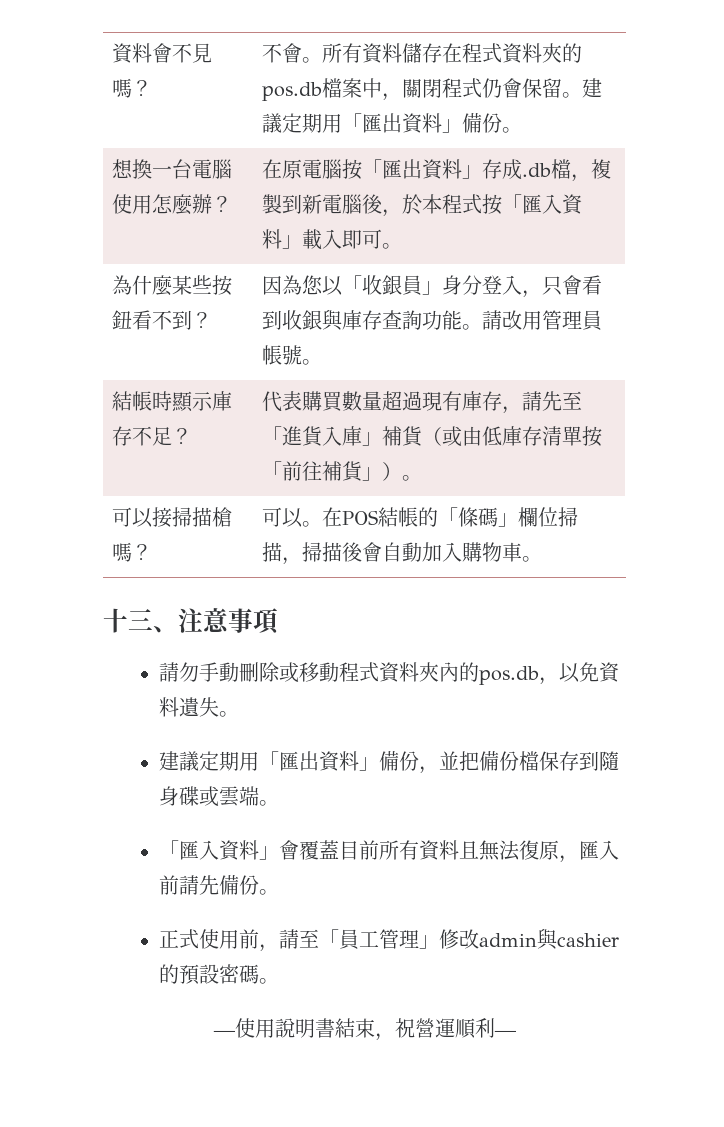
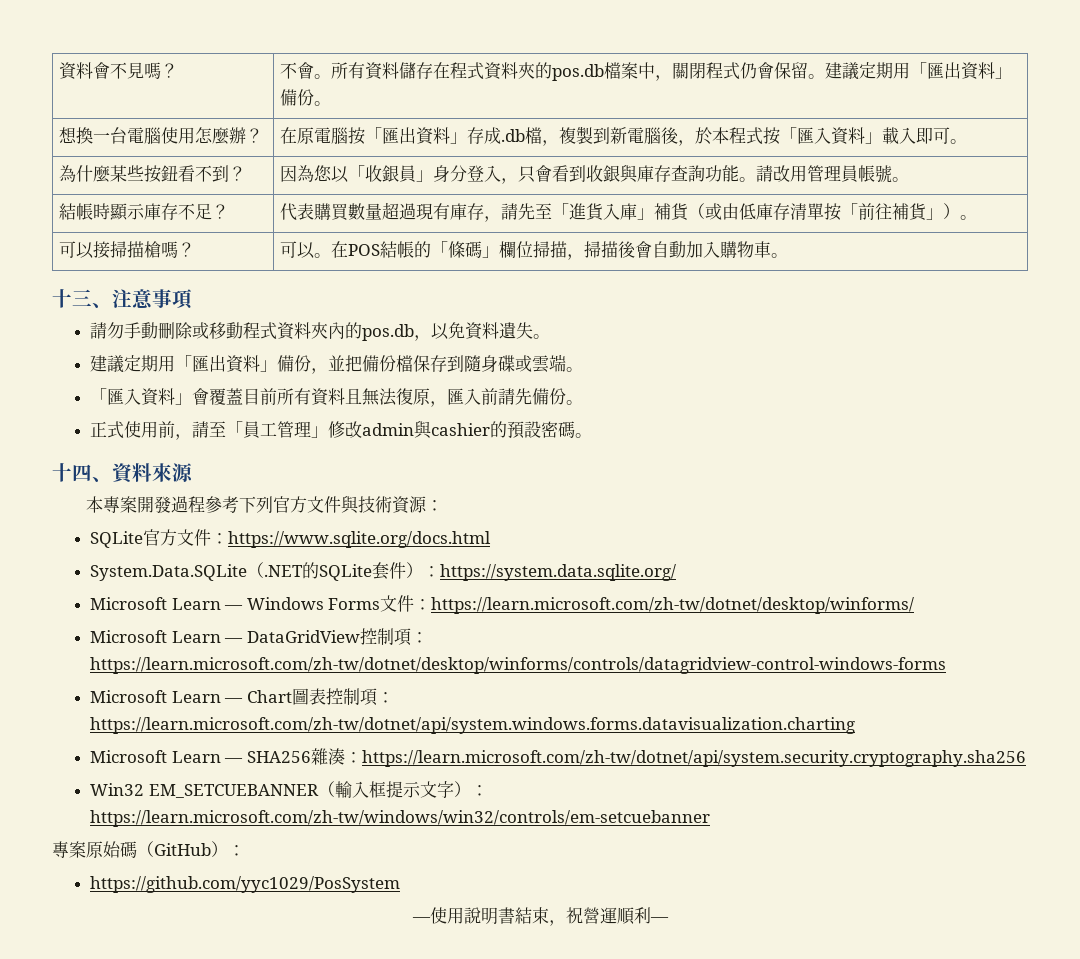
+ 十四、資料來源
+ 本專案開發過程參考下列官方文件與技術資源：
+ SQLite官方文件：https://www.sqlite.org/docs.html
+ System.Data.SQLite（.NET的SQLite套件）：https://system.data.sqlite.org/
+ Microsoft Learn — Windows Forms文件：https://learn.microsoft.com/zh-tw/dotnet/desktop/winforms/
+ Microsoft Learn — DataGridView控制項：https://learn.microsoft.com/zh-tw/dotnet/desktop/winforms/controls/datagridview-control-windows-forms
+ Microsoft Learn — Chart圖表控制項：https://learn.microsoft.com/zh-tw/dotnet/api/system.windows.forms.datavisualization.charting
+ Microsoft Learn — SHA256雜湊：https://learn.microsoft.com/zh-tw/dotnet/api/system.security.cryptography.sha256
+ Win32 EM_SETCUEBANNER（輸入框提示文字）：https://learn.microsoft.com/zh-tw/windows/win32/controls/em-setcuebanner
+ 專案原始碼（GitHub）：
+ https://github.com/yyc1029/PosSystem

